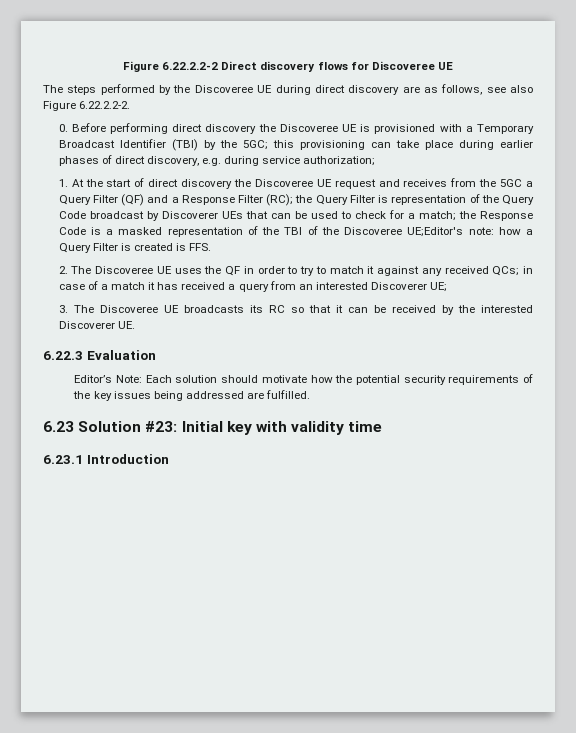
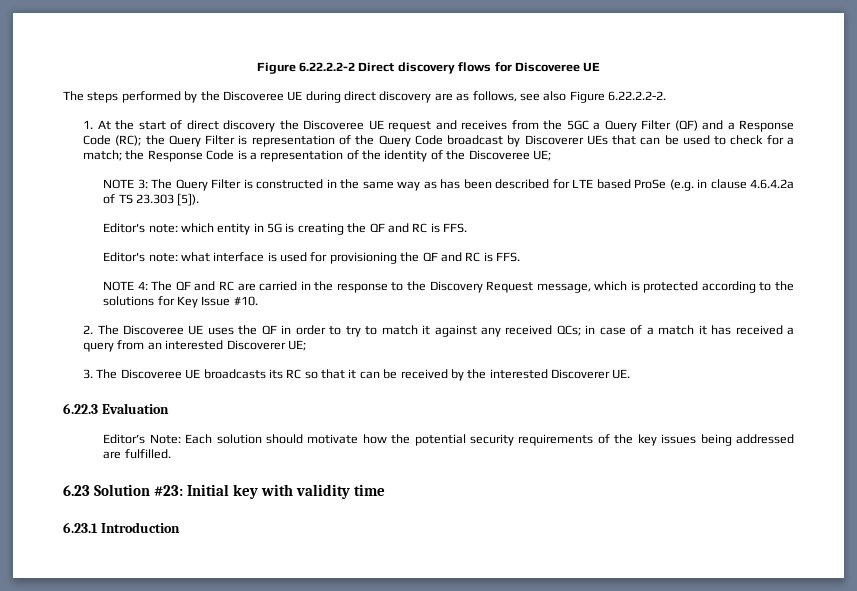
- 0. Before performing direct discovery the Discoveree UE is provisioned with a Temporary Broadcast Identifier (TBI) by the 5GC; this provisioning can take place during earlier phases of direct discovery, e.g. during service authorization;
- 1. At the start of direct discovery the Discoveree UE request and receives from the 5GC a Query Filter (QF) and a Response Filter (RC); the Query Filter is representation of the Query Code broadcast by Discoverer UEs that can be used to check for a match; the Response Code is a masked representation of the TBI of the Discoveree UE;Editor's note: how a Query Filter is created is FFS.
+ 1. At the start of direct discovery the Discoveree UE request and receives from the 5GC a Query Filter (QF) and a Response Code (RC); the Query Filter is representation of the Query Code broadcast by Discoverer UEs that can be used to check for a match; the Response Code is a representation of the identity of the Discoveree UE;
+ NOTE 3: The Query Filter is constructed in the same way as has been described for LTE based ProSe (e.g. in clause 4.6.4.2a of TS 23.303 [5]).
+ Editor's note: which entity in 5G is creating the QF and RC is FFS.
+ Editor's note: what interface is used for provisioning the QF and RC is FFS.
+ NOTE 4: The QF and RC are carried in the response to the Discovery Request message, which is protected according to the solutions for Key Issue #10.

